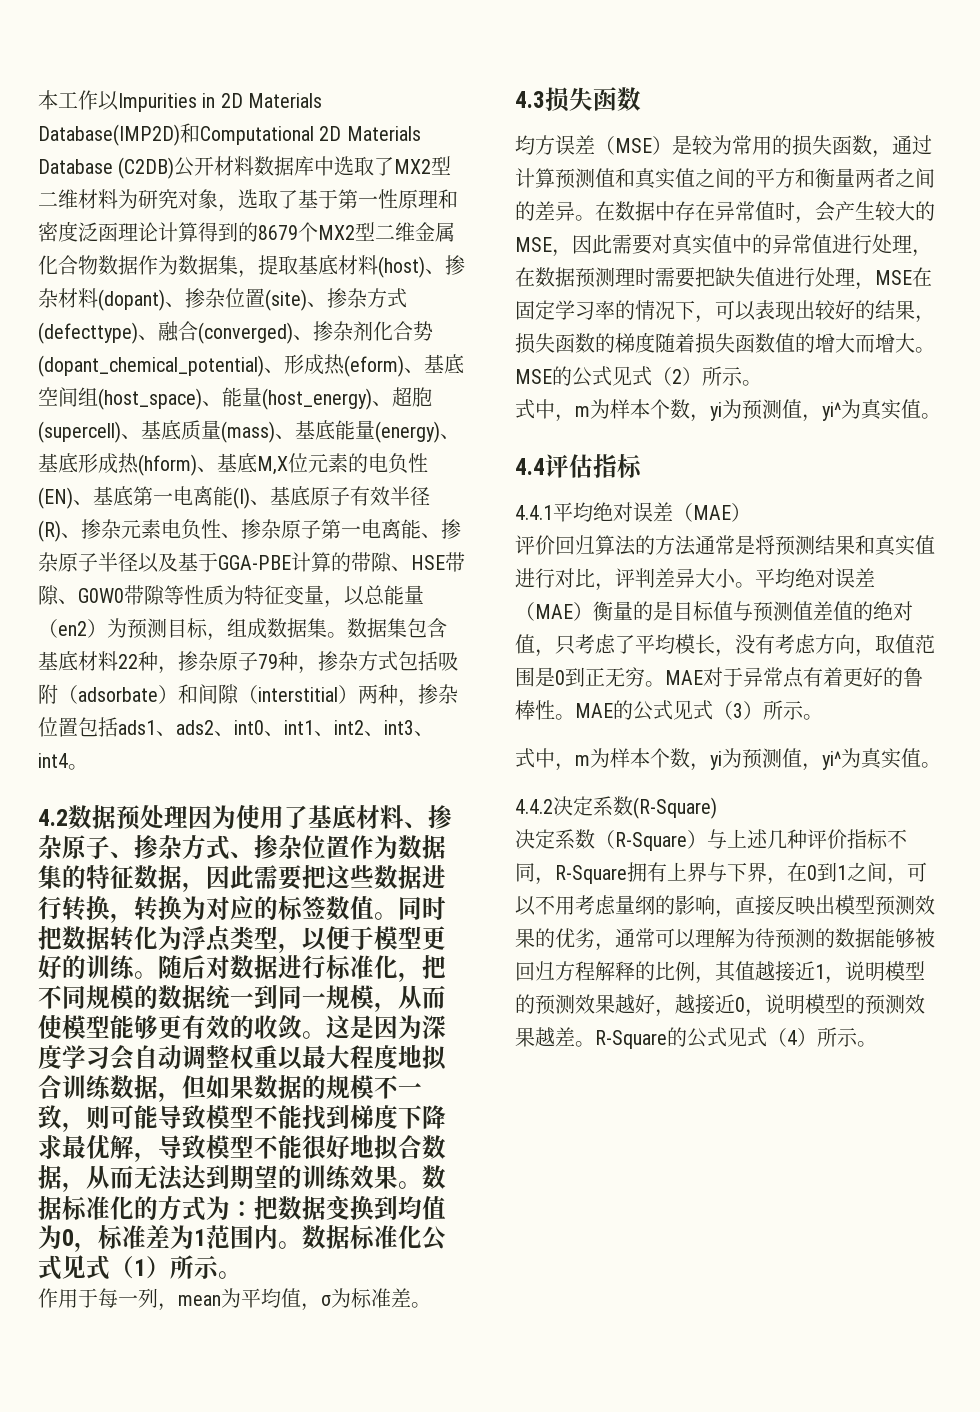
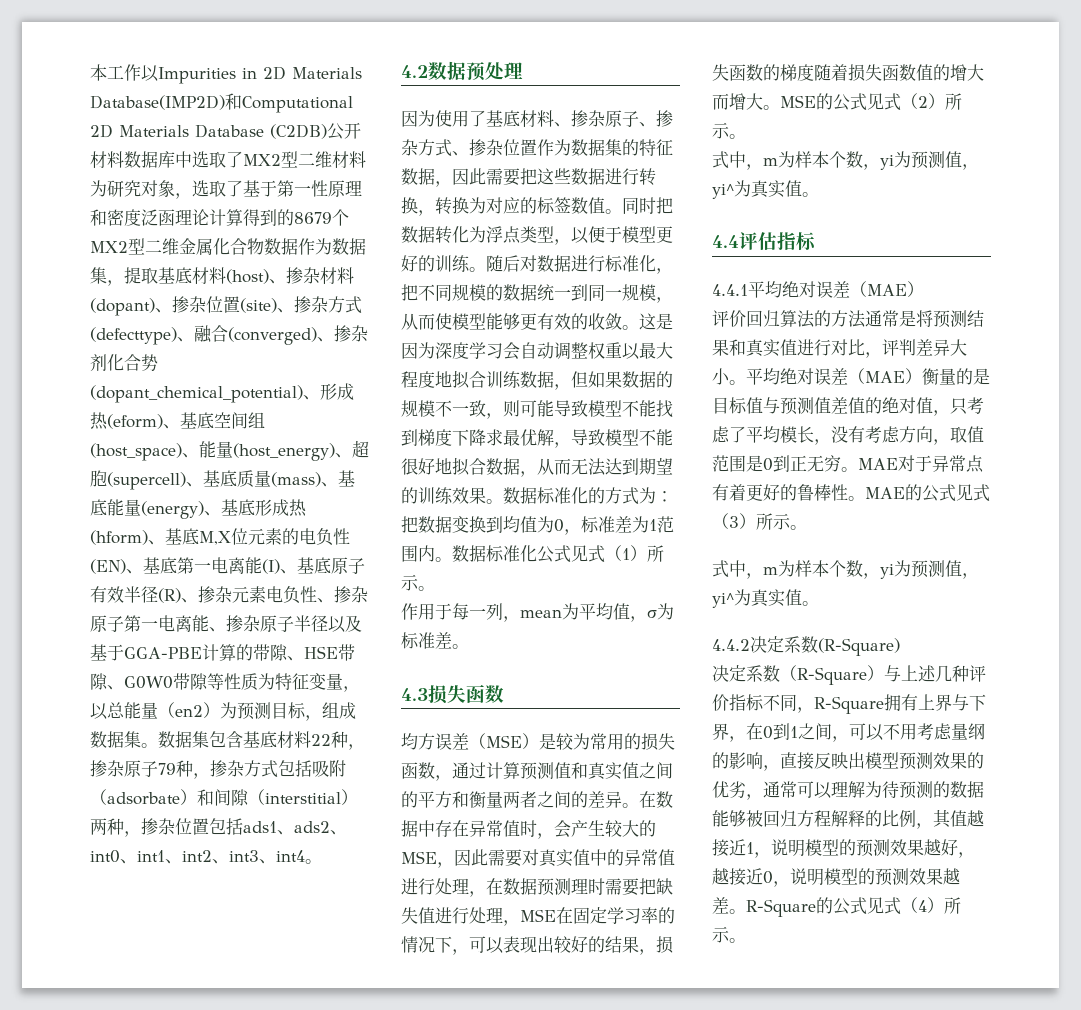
- 4.2数据预处理因为使用了基底材料、掺杂原子、掺杂方式、掺杂位置作为数据集的特征数据，因此需要把这些数据进行转换，转换为对应的标签数值。
+ 4.2数据预处理
+ 因为使用了基底材料、掺杂原子、掺杂方式、掺杂位置作为数据集的特征数据，因此需要把这些数据进行转换，转换为对应的标签数值。

